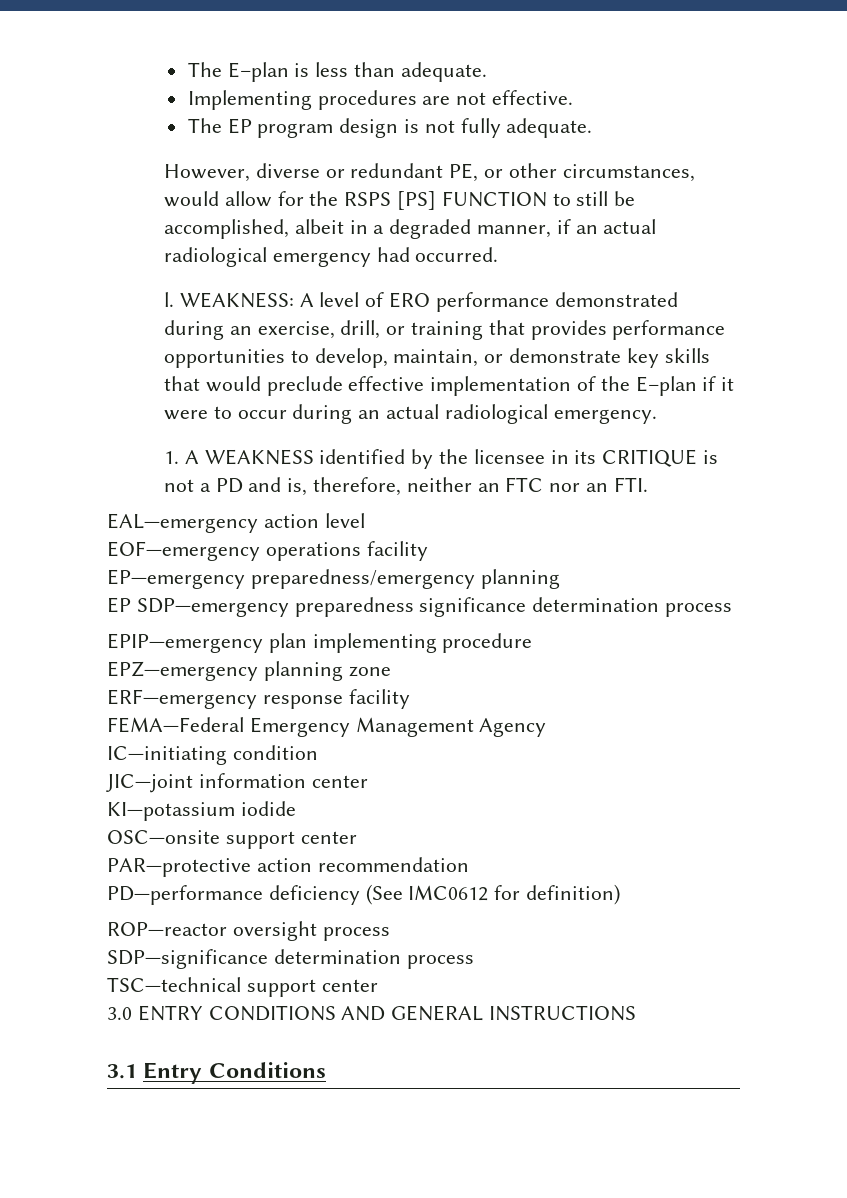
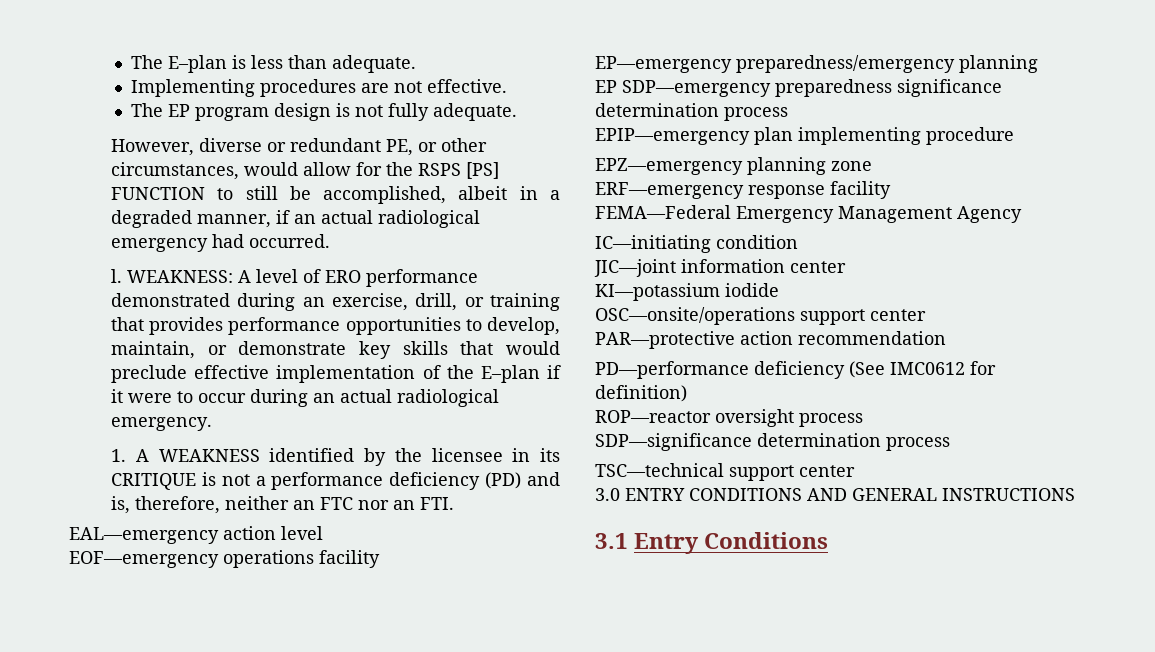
- 1. A WEAKNESS identified by the licensee in its CRITIQUE is not a PD and is, therefore, neither an FTC nor an FTI.
+ 1. A WEAKNESS identified by the licensee in its CRITIQUE is not a performance deficiency (PD) and is, therefore, neither an FTC nor an FTI.
- OSC—onsite support center
+ OSC—onsite/operations support center

